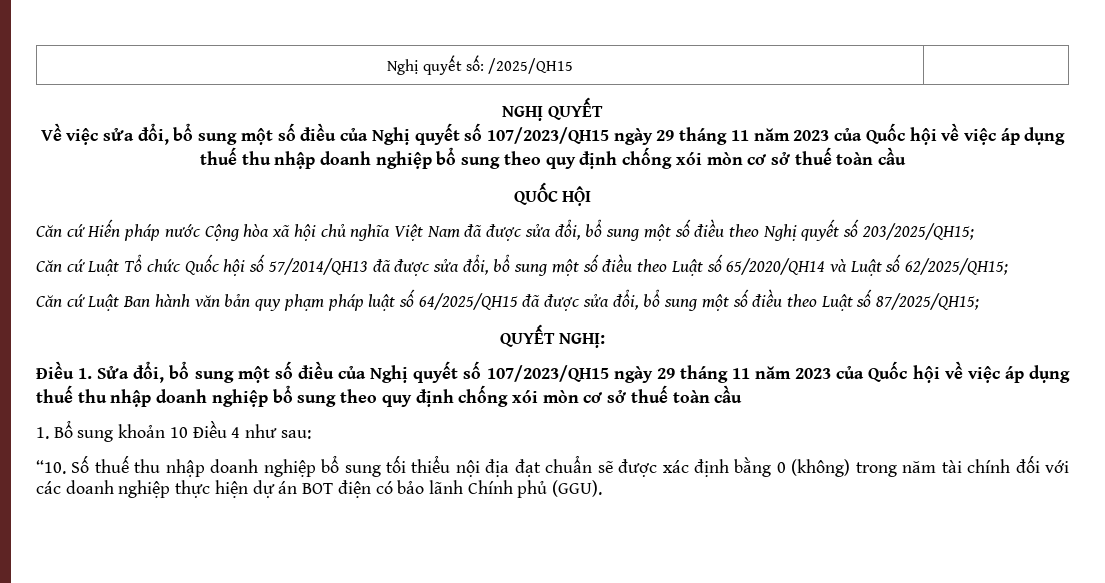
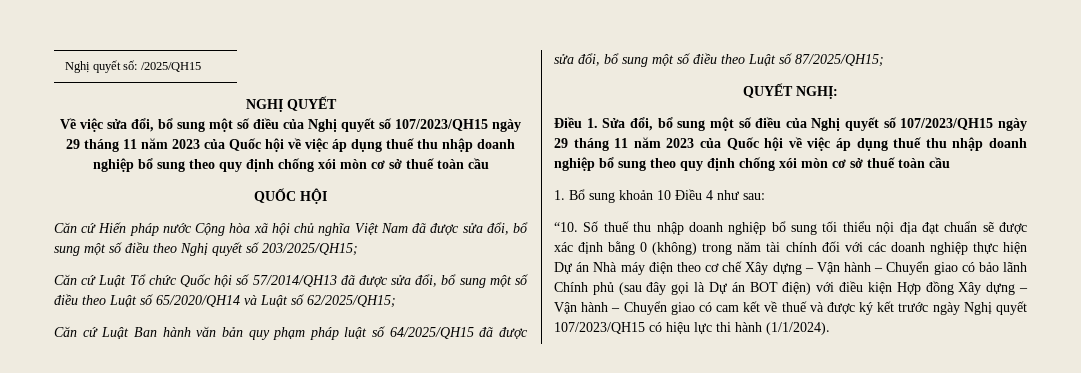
- “10. Số thuế thu nhập doanh nghiệp bổ sung tối thiểu nội địa đạt chuẩn sẽ được xác định bằng 0 (không) trong năm tài chính đối với các doanh nghiệp thực hiện dự án BOT điện có bảo lãnh Chính phủ (GGU).
+ “10. Số thuế thu nhập doanh nghiệp bổ sung tối thiểu nội địa đạt chuẩn sẽ được xác định bằng 0 (không) trong năm tài chính đối với các doanh nghiệp thực hiện Dự án Nhà máy điện theo cơ chế Xây dựng – Vận hành – Chuyển giao có bảo lãnh Chính phủ (sau đây gọi là Dự án BOT điện) với điều kiện Hợp đồng Xây dựng – Vận hành – Chuyển giao có cam kết về thuế và được ký kết trước ngày Nghị quyết 107/2023/QH15 có hiệu lực thi hành (1/1/2024).

